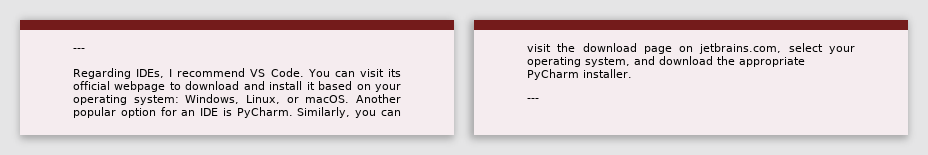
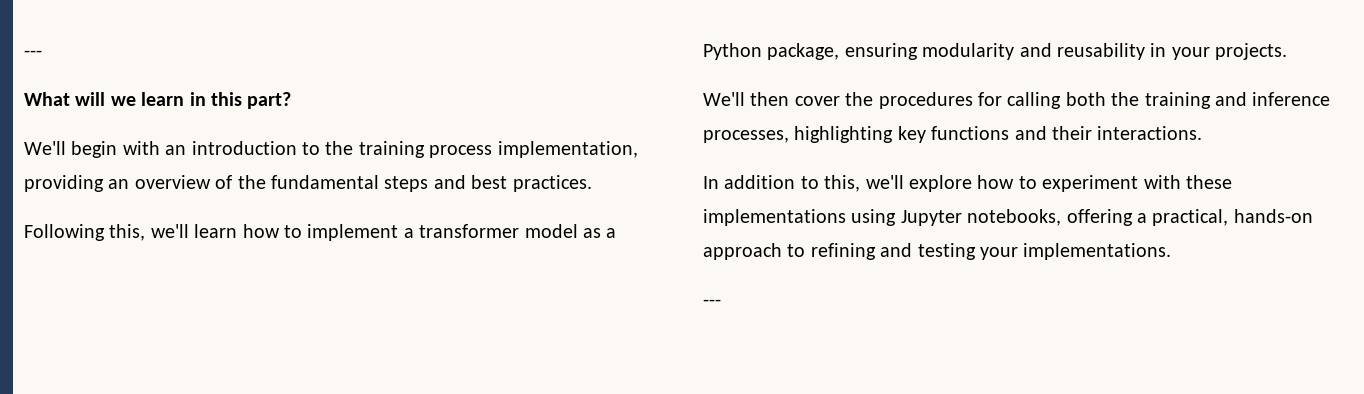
- Regarding IDEs, I recommend VS Code. You can visit its official webpage to download and install it based on your operating system: Windows, Linux, or macOS. Another popular option for an IDE is PyCharm. Similarly, you can visit the download page on jetbrains.com, select your operating system, and download the appropriate PyCharm installer.
+ What will we learn in this part?
+ We'll begin with an introduction to the training process implementation, providing an overview of the fundamental steps and best practices.
+ Following this, we'll learn how to implement a transformer model as a Python package, ensuring modularity and reusability in your projects.
+ We'll then cover the procedures for calling both the training and inference processes, highlighting key functions and their interactions.
+ In addition to this, we'll explore how to experiment with these implementations using Jupyter notebooks, offering a practical, hands-on approach to refining and testing your implementations.

